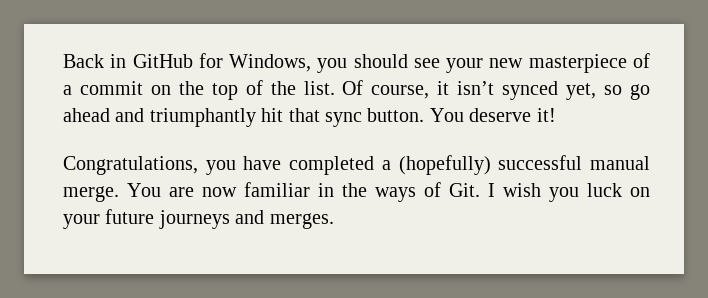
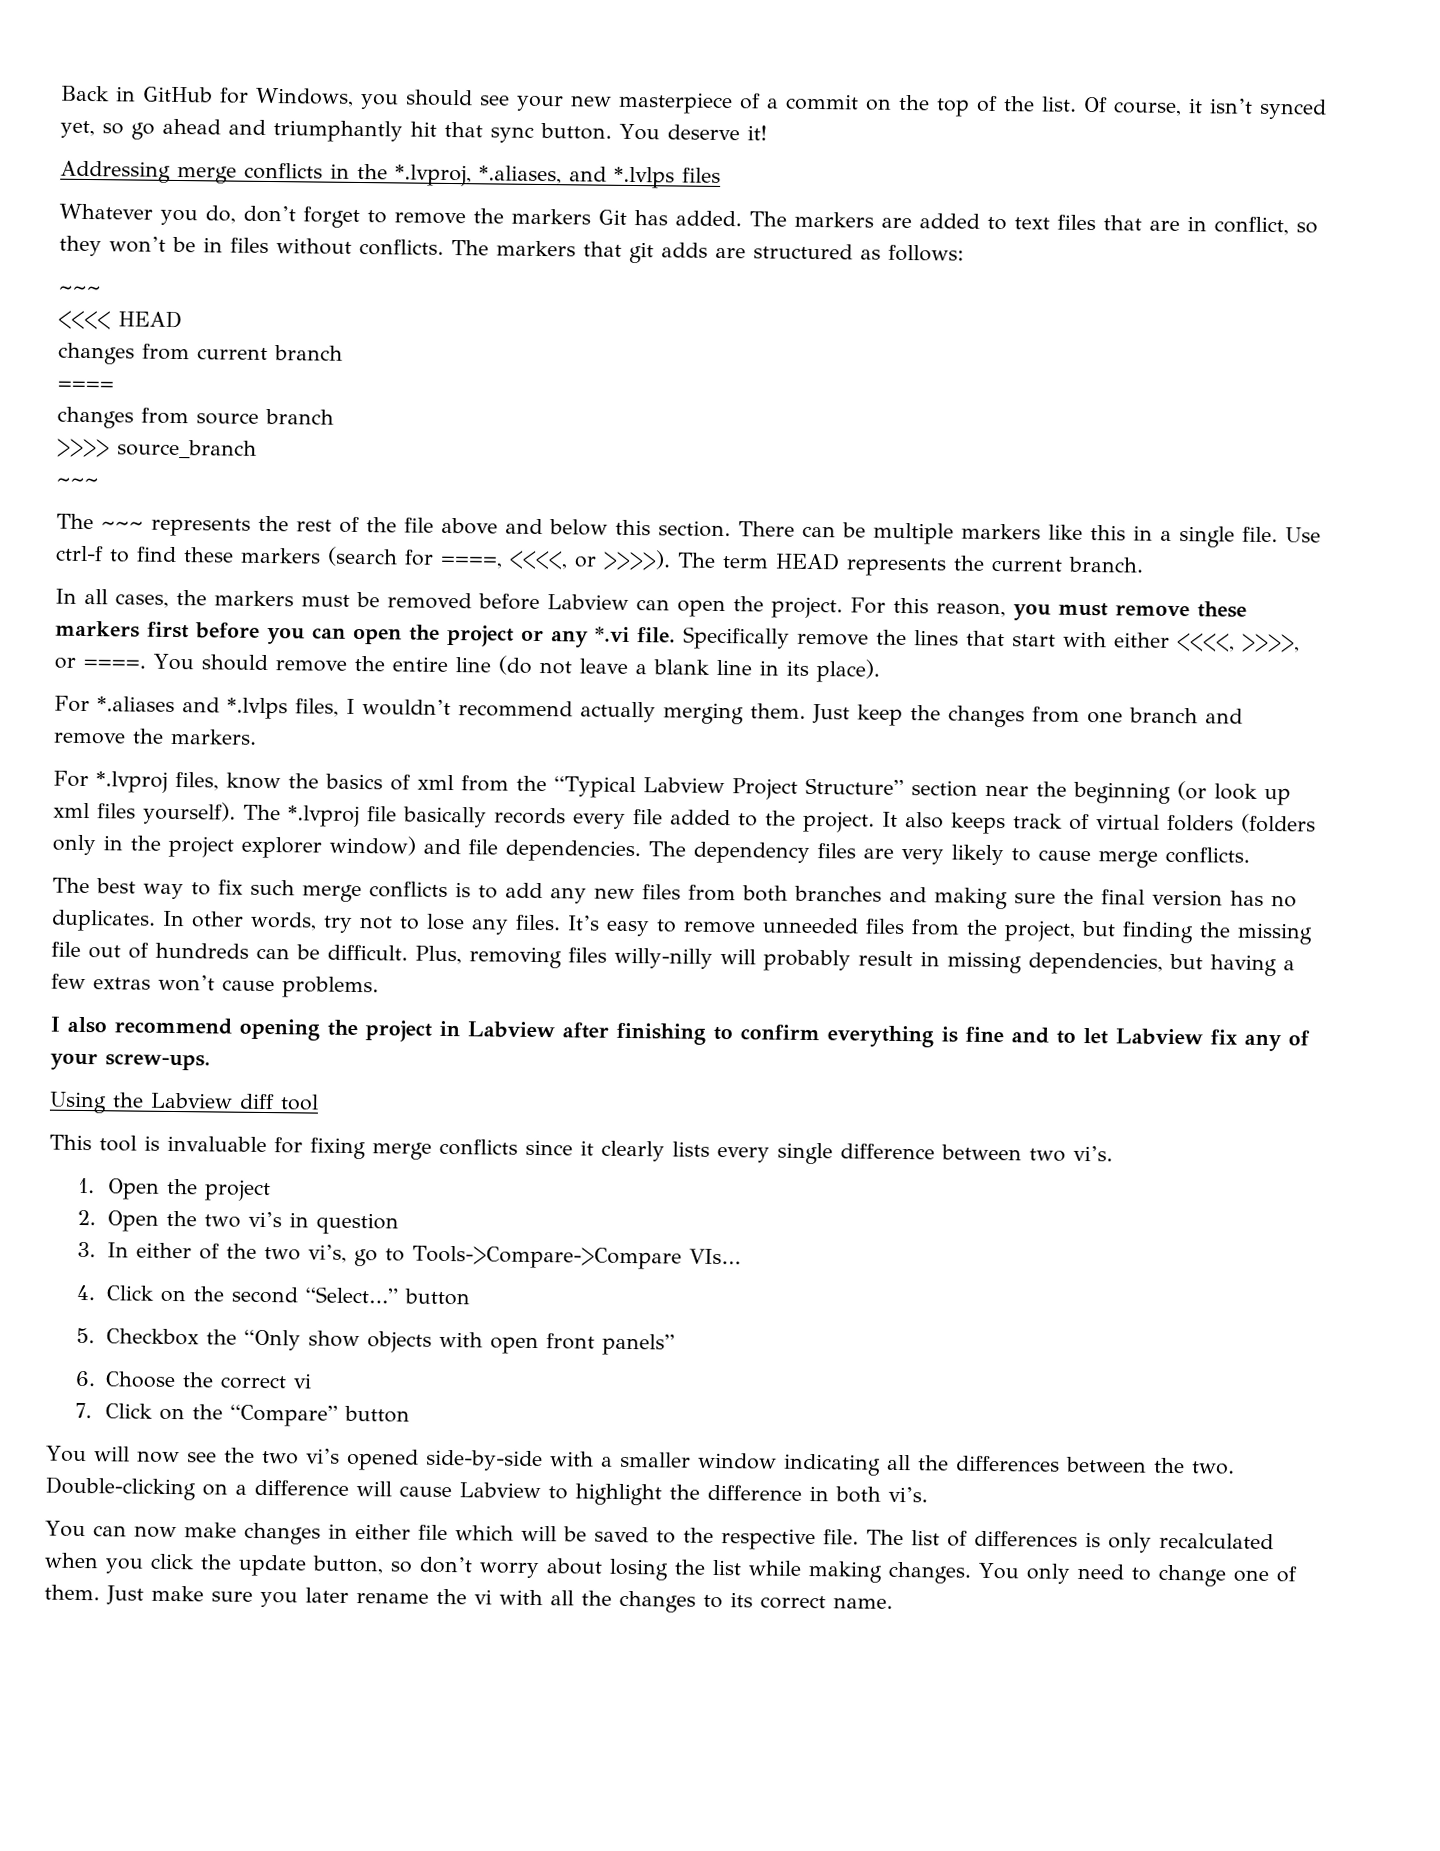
- Congratulations, you have completed a (hopefully) successful manual merge. You are now familiar in the ways of Git. I wish you luck on your future journeys and merges.
+ Addressing merge conflicts in the *.lvproj, *.aliases, and *.lvlps files
+ Whatever you do, don’t forget to remove the markers Git has added. The markers are added to text files that are in conflict, so they won’t be in files without conflicts. The markers that git adds are structured as follows:
+ ~~~
+ <<<< HEAD
+ changes from current branch
+ ====
+ changes from source branch
+ >>>> source_branch
+ ~~~
+ The ~~~ represents the rest of the file above and below this section. There can be multiple markers like this in a single file. Use ctrl-f to find these markers (search for ====, <<<<, or >>>>). The term HEAD represents the current branch.
+ In all cases, the markers must be removed before Labview can open the project. For this reason, you must remove these markers first before you can open the project or any *.vi file. Specifically remove the lines that start with either <<<<, >>>>, or ====. You should remove the entire line (do not leave a blank line in its place).
+ For *.aliases and *.lvlps files, I wouldn’t recommend actually merging them. Just keep the changes from one branch and remove the markers.
+ For *.lvproj files, know the basics of xml from the “Typical Labview Project Structure” section near the beginning (or look up xml files yourself). The *.lvproj file basically records every file added to the project. It also keeps track of virtual folders (folders only in the project explorer window) and file dependencies. The dependency files are very likely to cause merge conflicts.
+ The best way to fix such merge conflicts is to add any new files from both branches and making sure the final version has no duplicates. In other words, try not to lose any files. It’s easy to remove unneeded files from the project, but finding the missing file out of hundreds can be difficult. Plus, removing files willy-nilly will probably result in missing dependencies, but having a few extras won’t cause problems.
+ I also recommend opening the project in Labview after finishing to confirm everything is fine and to let Labview fix any of your screw-ups.
+ Using the Labview diff tool
+ This tool is invaluable for fixing merge conflicts since it clearly lists every single difference between two vi’s.
+ 1. Open the project
+ 2. Open the two vi’s in question
+ 3. In either of the two vi’s, go to Tools->Compare->Compare VIs…
+ 4. Click on the second “Select…” button
+ 5. Checkbox the “Only show objects with open front panels”
+ 6. Choose the correct vi
+ 7. Click on the “Compare” button
+ You will now see the two vi’s opened side-by-side with a smaller window indicating all the differences between the two. Double-clicking on a difference will cause Labview to highlight the difference in both vi’s.
+ You can now make changes in either file which will be saved to the respective file. The list of differences is only recalculated when you click the update button, so don’t worry about losing the list while making changes. You only need to change one of them. Just make sure you later rename the vi with all the changes to its correct name.

